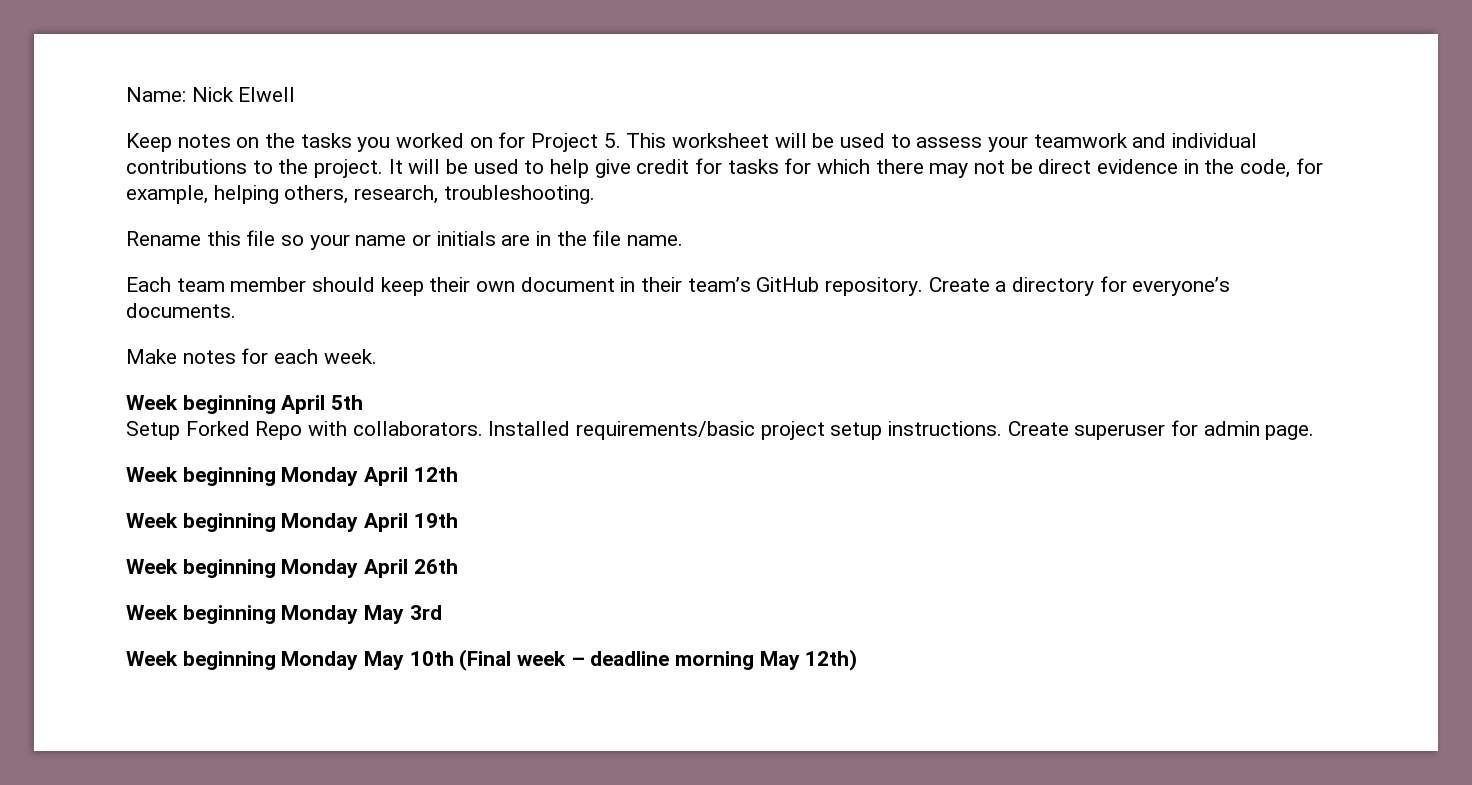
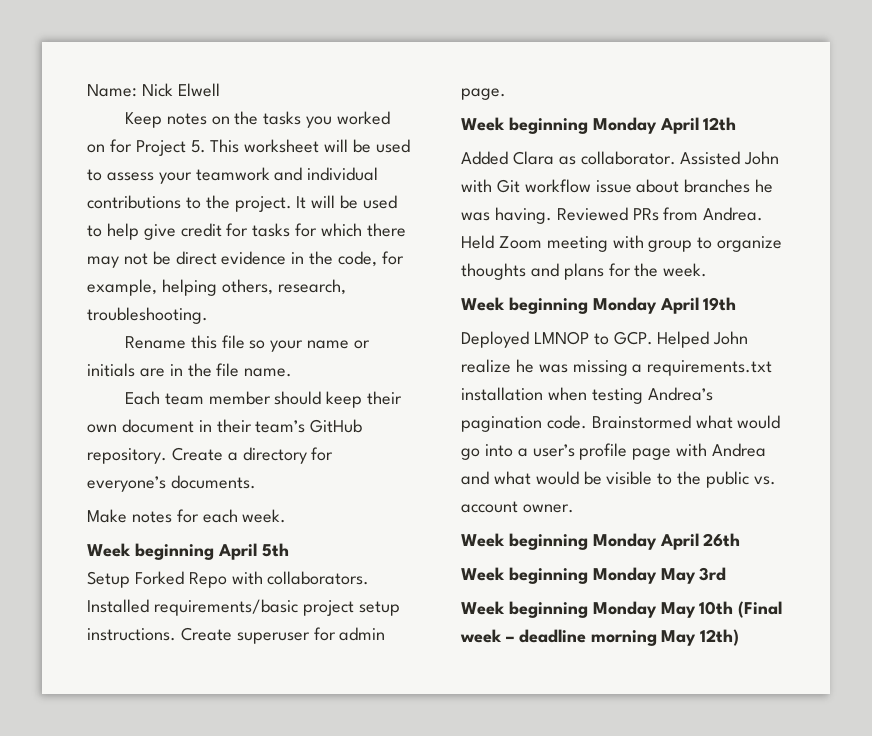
+ Added Clara as collaborator. Assisted John with Git workflow issue about branches he was having. Reviewed PRs from Andrea. Held Zoom meeting with group to organize thoughts and plans for the week.
+ Deployed LMNOP to GCP. Helped John realize he was missing a requirements.txt installation when testing Andrea’s pagination code. Brainstormed what would go into a user’s profile page with Andrea and what would be visible to the public vs. account owner.

